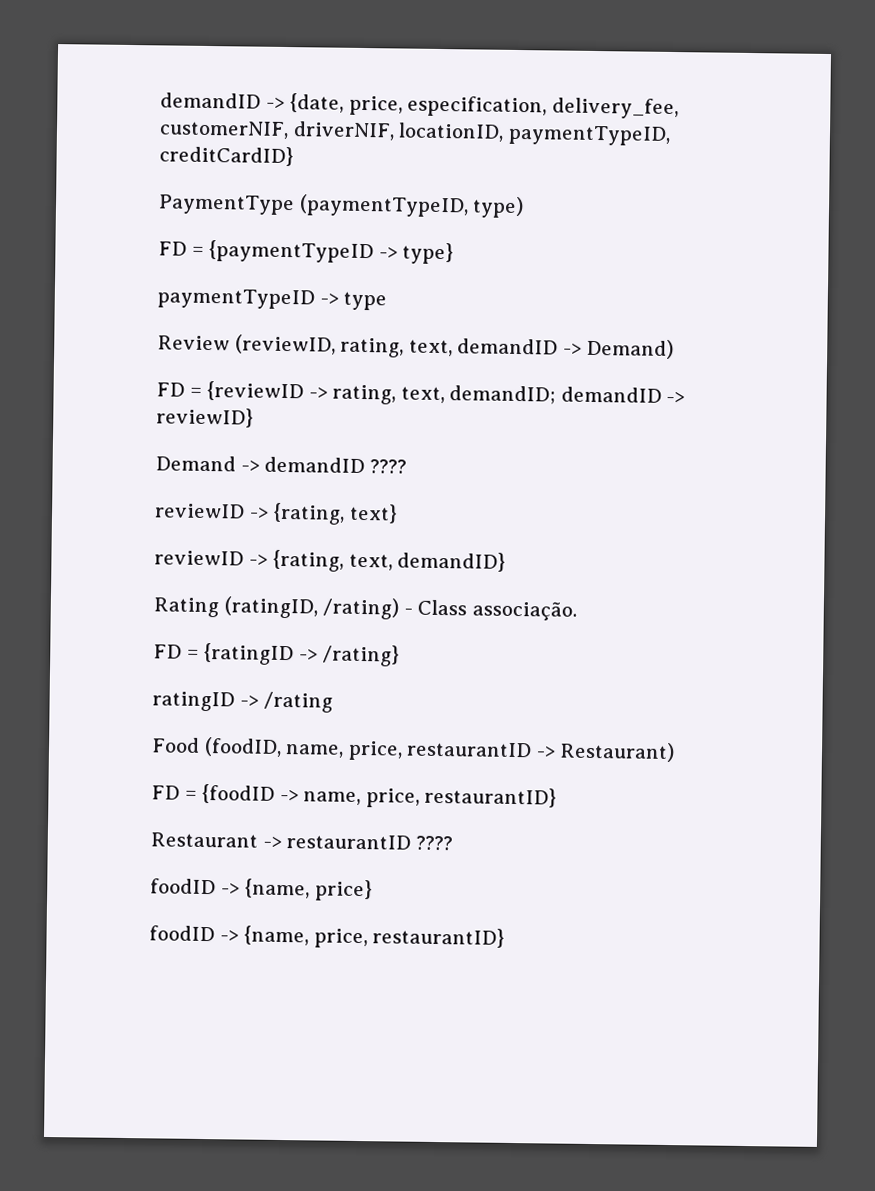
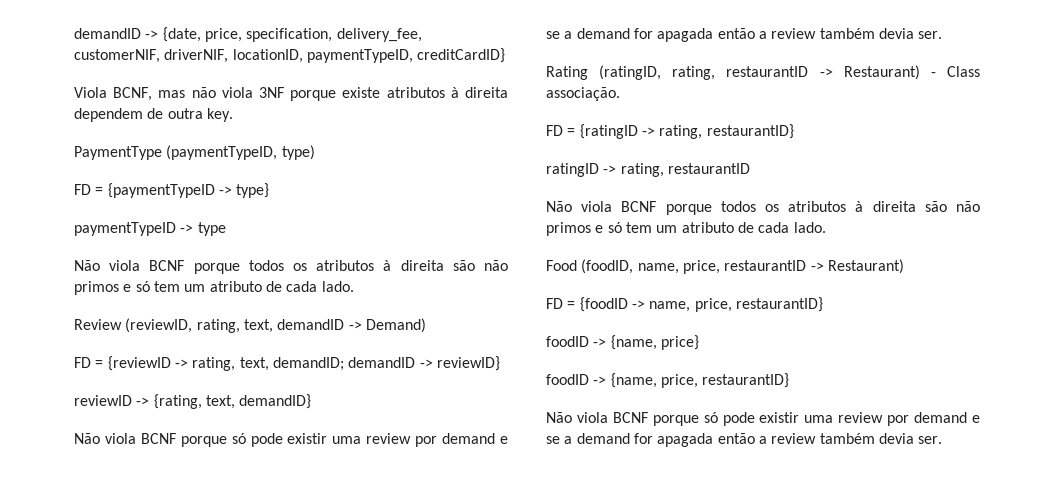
- demandID -> {date, price, especification, delivery_fee, customerNIF, driverNIF, locationID, paymentTypeID, creditCardID}
+ demandID -> {date, price, specification, delivery_fee, customerNIF, driverNIF, locationID, paymentTypeID, creditCardID}
+ Viola BCNF, mas não viola 3NF porque existe atributos à direita dependem de outra key.
  paymentTypeID -> type
+ Não viola BCNF porque todos os atributos à direita são não primos e só tem um atributo de cada lado.
- Demand -> demandID ????
- reviewID -> {rating, text}
  reviewID -> {rating, text, demandID}
- Rating (ratingID, /rating) - Class associação.
+ Não viola BCNF porque só pode existir uma review por demand e se a demand for apagada então a review também devia ser.
+ Rating (ratingID, rating, restaurantID -> Restaurant) - Class associação.
- FD = {ratingID -> /rating}
+ FD = {ratingID -> rating, restaurantID}
- ratingID -> /rating
+ ratingID -> rating, restaurantID
+ Não viola BCNF porque todos os atributos à direita são não primos e só tem um atributo de cada lado.
- Restaurant -> restaurantID ????
  foodID -> {name, price, restaurantID}
+ Não viola BCNF porque só pode existir uma review por demand e se a demand for apagada então a review também devia ser.

